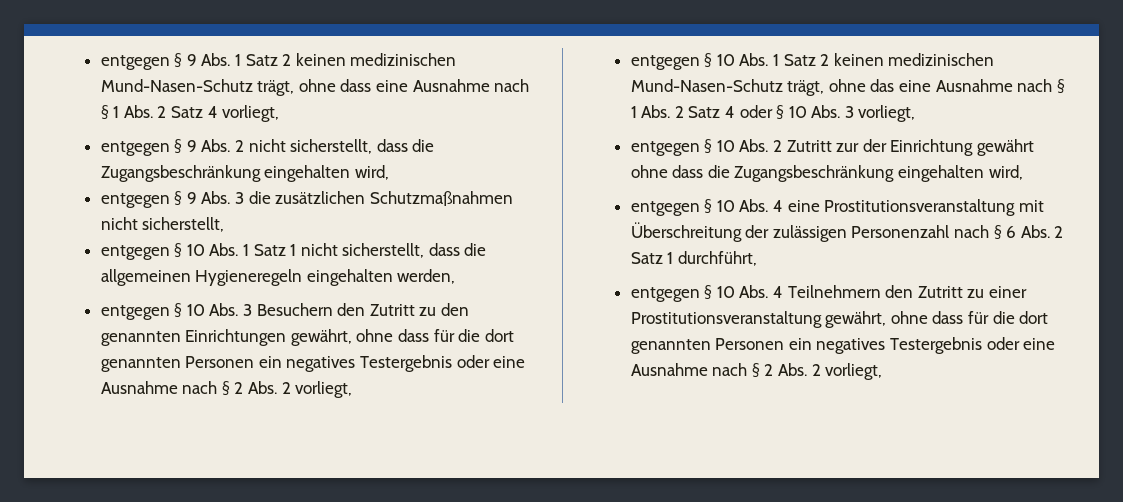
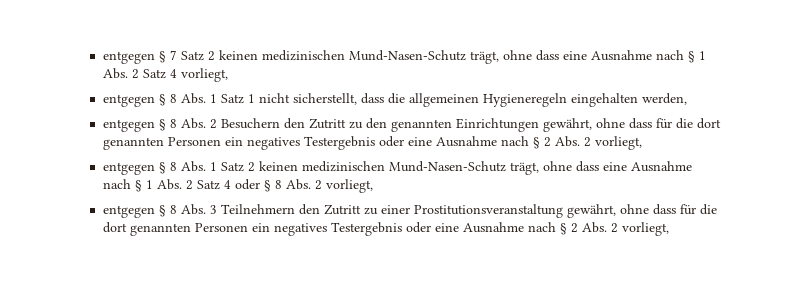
- entgegen § 9 Abs. 1 Satz 2 keinen medizinischen Mund-Nasen-Schutz trägt, ohne dass eine Ausnahme nach § 1 Abs. 2 Satz 4 vorliegt,
+ entgegen § 7 Satz 2 keinen medizinischen Mund-Nasen-Schutz trägt, ohne dass eine Ausnahme nach § 1 Abs. 2 Satz 4 vorliegt,
- entgegen § 9 Abs. 2 nicht sicherstellt, dass die Zugangsbeschränkung eingehalten wird,
- entgegen § 9 Abs. 3 die zusätzlichen Schutzmaßnahmen nicht sicherstellt,
- entgegen § 10 Abs. 1 Satz 1 nicht sicherstellt, dass die allgemeinen Hygieneregeln eingehalten werden,
+ entgegen § 8 Abs. 1 Satz 1 nicht sicherstellt, dass die allgemeinen Hygieneregeln eingehalten werden,
- entgegen § 10 Abs. 3 Besuchern den Zutritt zu den genannten Einrichtungen gewährt, ohne dass für die dort genannten Personen ein negatives Testergebnis oder eine Ausnahme nach § 2 Abs. 2 vorliegt,
+ entgegen § 8 Abs. 2 Besuchern den Zutritt zu den genannten Einrichtungen gewährt, ohne dass für die dort genannten Personen ein negatives Testergebnis oder eine Ausnahme nach § 2 Abs. 2 vorliegt,
- entgegen § 10 Abs. 1 Satz 2 keinen medizinischen Mund-Nasen-Schutz trägt, ohne das eine Ausnahme nach § 1 Abs. 2 Satz 4 oder § 10 Abs. 3 vorliegt,
- entgegen § 10 Abs. 2 Zutritt zur der Einrichtung gewährt ohne dass die Zugangsbeschränkung eingehalten wird,
- entgegen § 10 Abs. 4 eine Prostitutionsveranstaltung mit Überschreitung der zulässigen Personenzahl nach § 6 Abs. 2 Satz 1 durchführt,
- entgegen § 10 Abs. 4 Teilnehmern den Zutritt zu einer Prostitutionsveranstaltung gewährt, ohne dass für die dort genannten Personen ein negatives Testergebnis oder eine Ausnahme nach § 2 Abs. 2 vorliegt,
+ entgegen § 8 Abs. 1 Satz 2 keinen medizinischen Mund-Nasen-Schutz trägt, ohne dass eine Ausnahme nach § 1 Abs. 2 Satz 4 oder § 8 Abs. 2 vorliegt,
+ entgegen § 8 Abs. 3 Teilnehmern den Zutritt zu einer Prostitutionsveranstaltung gewährt, ohne dass für die dort genannten Personen ein negatives Testergebnis oder eine Ausnahme nach § 2 Abs. 2 vorliegt,

